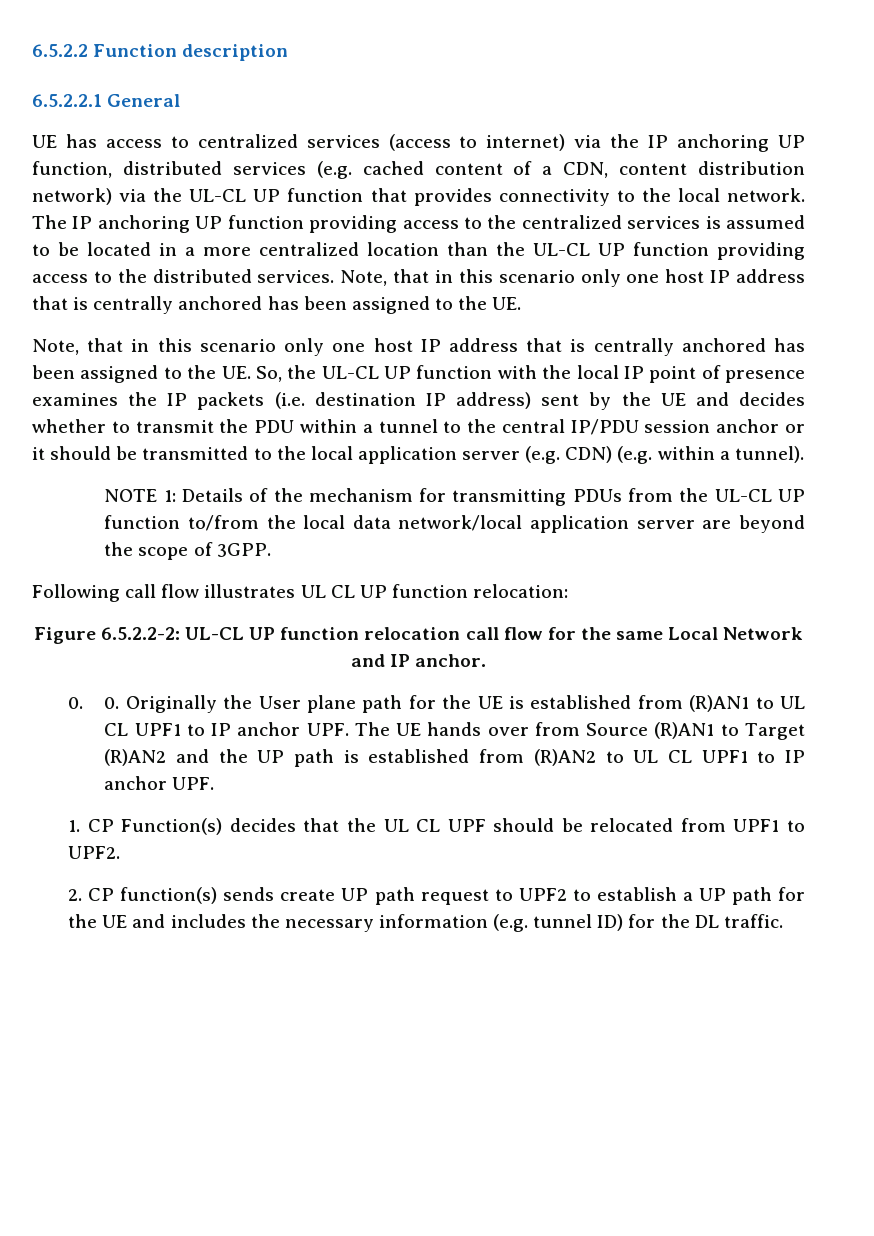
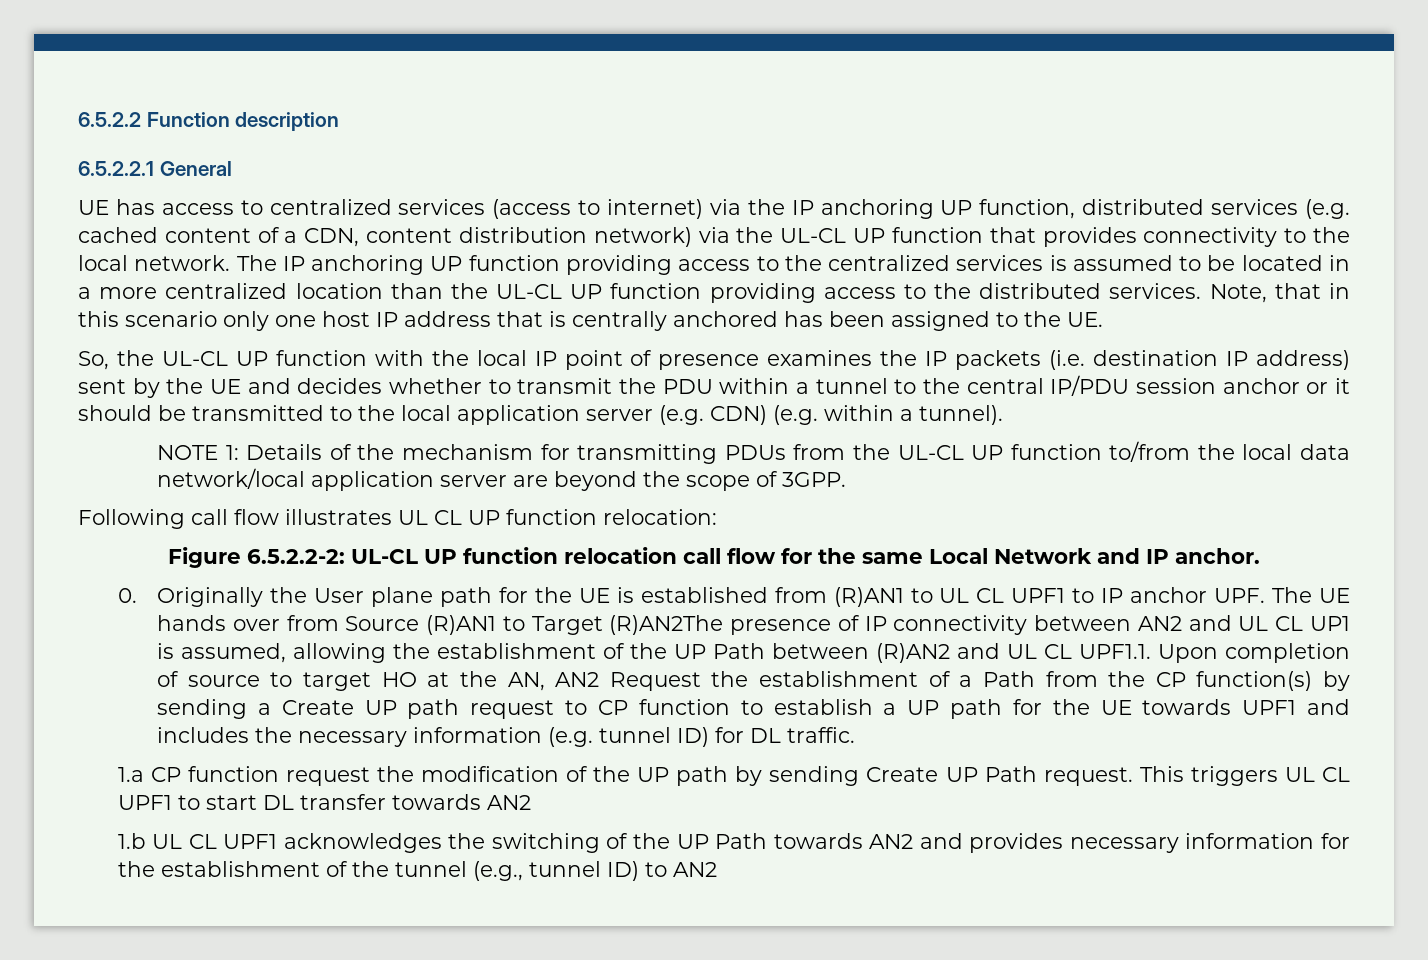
- Note, that in this scenario only one host IP address that is centrally anchored has been assigned to the UE. So, the UL-CL UP function with the local IP point of presence examines the IP packets (i.e. destination IP address) sent by the UE and decides whether to transmit the PDU within a tunnel to the central IP/PDU session anchor or it should be transmitted to the local application server (e.g. CDN) (e.g. within a tunnel).
+ So, the UL-CL UP function with the local IP point of presence examines the IP packets (i.e. destination IP address) sent by the UE and decides whether to transmit the PDU within a tunnel to the central IP/PDU session anchor or it should be transmitted to the local application server (e.g. CDN) (e.g. within a tunnel).
- 0. 0. Originally the User plane path for the UE is established from (R)AN1 to UL CL UPF1 to IP anchor UPF. The UE hands over from Source (R)AN1 to Target (R)AN2 and the UP path is established from (R)AN2 to UL CL UPF1 to IP anchor UPF.
- 1. CP Function(s) decides that the UL CL UPF should be relocated from UPF1 to UPF2.
- 2. CP function(s) sends create UP path request to UPF2 to establish a UP path for the UE and includes the necessary information (e.g. tunnel ID) for the DL traffic.
+ 0. Originally the User plane path for the UE is established from (R)AN1 to UL CL UPF1 to IP anchor UPF. The UE hands over from Source (R)AN1 to Target (R)AN2The presence of IP connectivity between AN2 and UL CL UP1 is assumed, allowing the establishment of the UP Path between (R)AN2 and UL CL UPF1.1. Upon completion of source to target HO at the AN, AN2 Request the establishment of a Path from the CP function(s) by sending a Create UP path request to CP function to establish a UP path for the UE towards UPF1 and includes the necessary information (e.g. tunnel ID) for DL traffic.
+ 1.a CP function request the modification of the UP path by sending Create UP Path request. This triggers UL CL UPF1 to start DL transfer towards AN2
+ 1.b UL CL UPF1 acknowledges the switching of the UP Path towards AN2 and provides necessary information for the establishment of the tunnel (e.g., tunnel ID) to AN2

